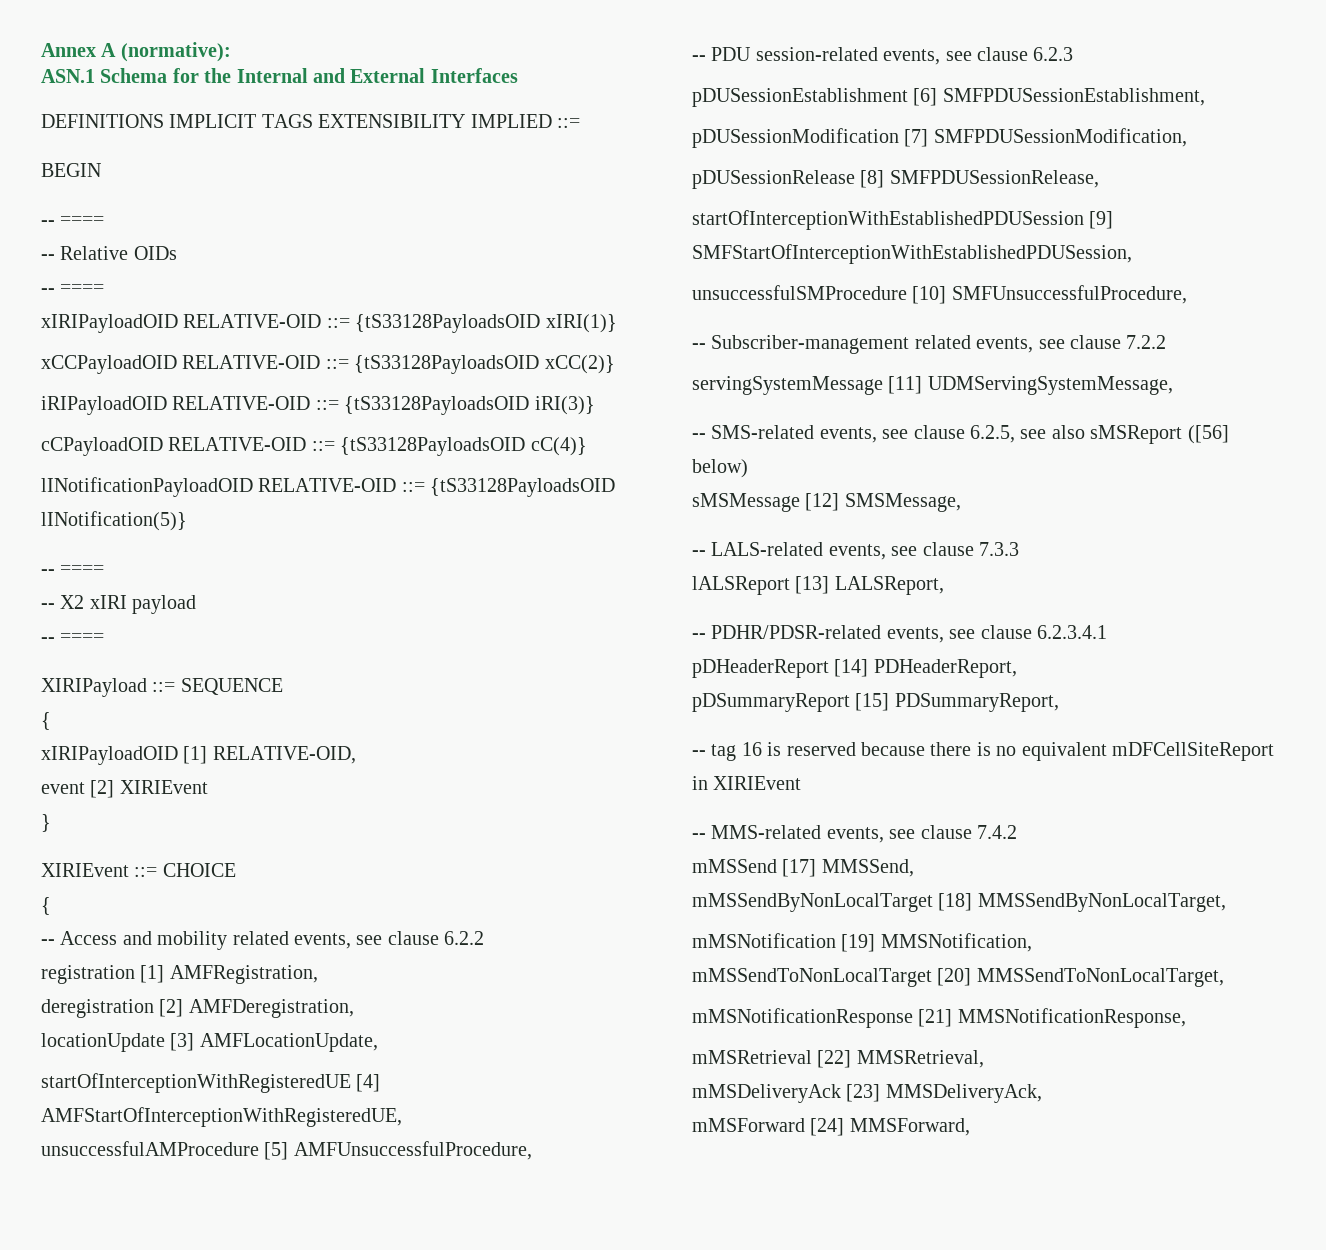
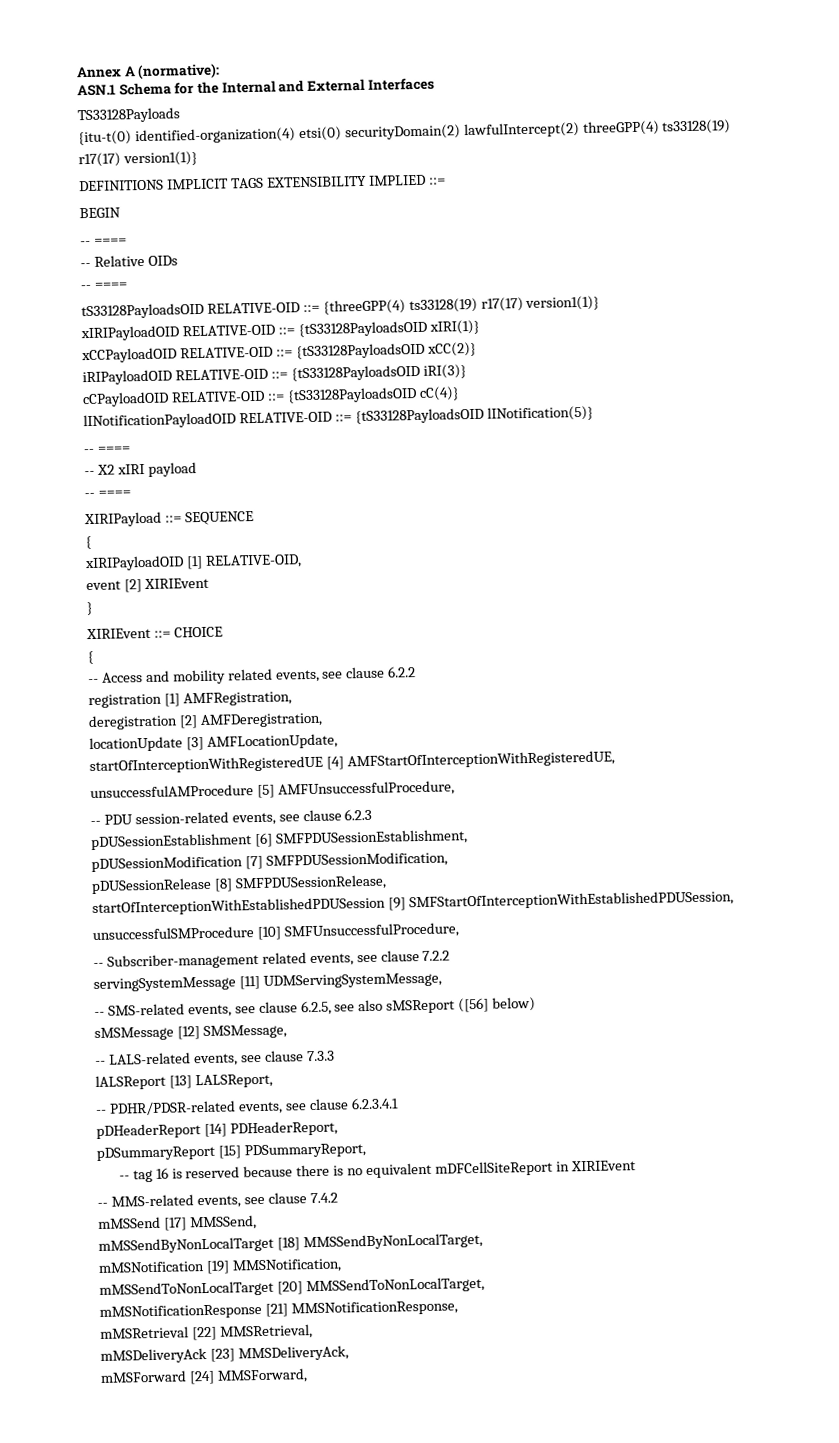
+ TS33128Payloads
+ {itu-t(0) identified-organization(4) etsi(0) securityDomain(2) lawfulIntercept(2) threeGPP(4) ts33128(19) r17(17) version1(1)}
+ tS33128PayloadsOID RELATIVE-OID ::= {threeGPP(4) ts33128(19) r17(17) version1(1)}

